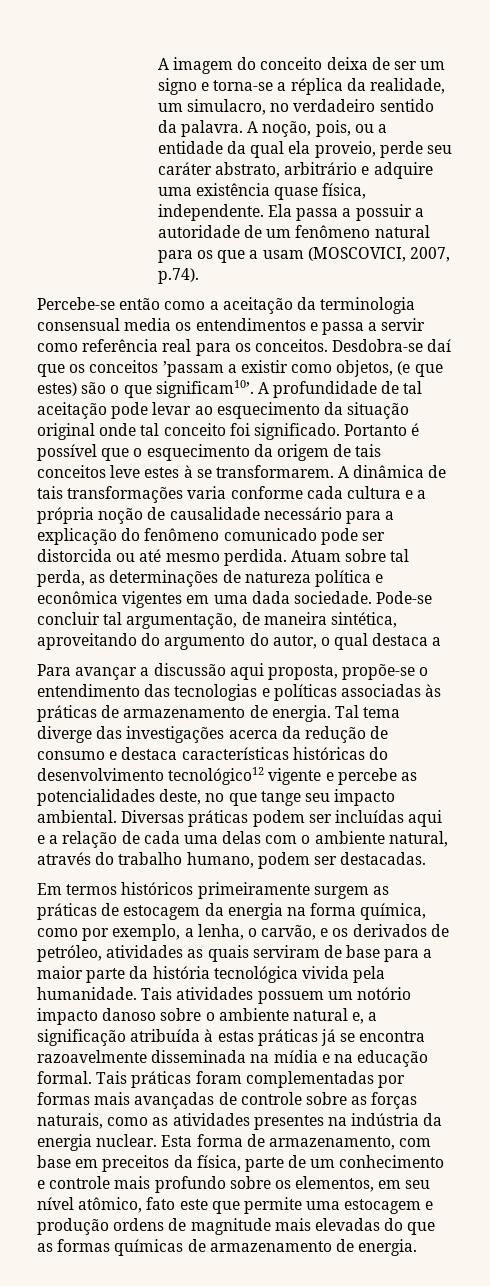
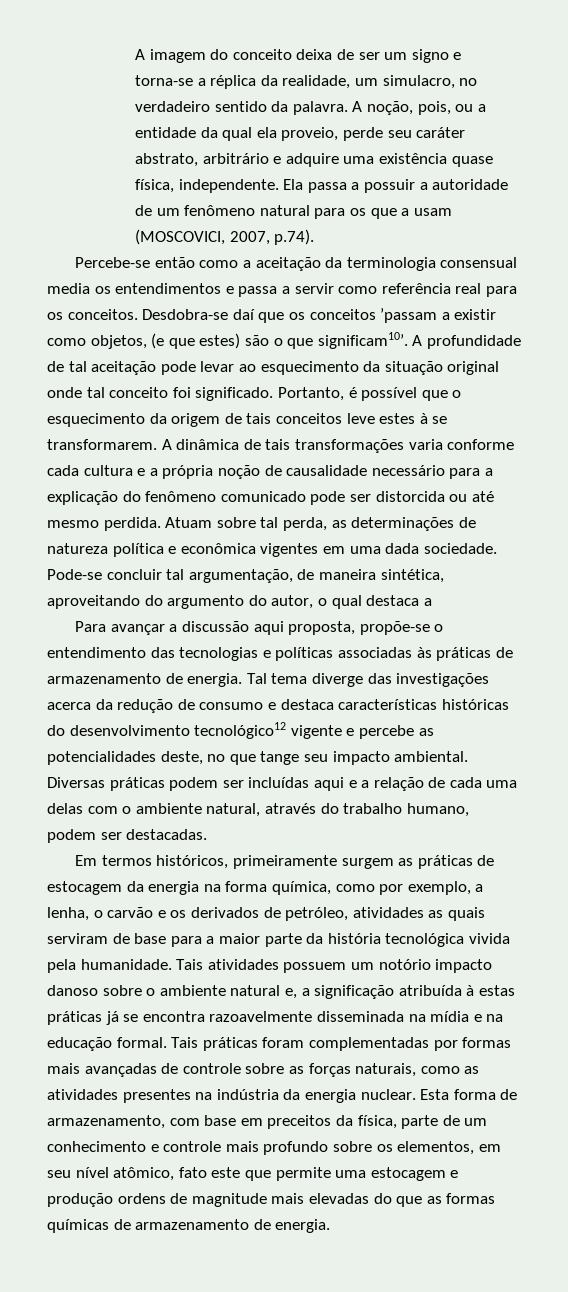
- Portanto é possível que o esquecimento da origem de tais conceitos leve estes à se transformarem.
+ Portanto, é possível que o esquecimento da origem de tais conceitos leve estes à se transformarem.
- Em termos históricos primeiramente surgem as práticas de estocagem da energia na forma química, como por exemplo, a lenha, o carvão, e os derivados de petróleo, atividades as quais serviram de base para a maior parte da história tecnológica vivida pela humanidade.
+ Em termos históricos, primeiramente surgem as práticas de estocagem da energia na forma química, como por exemplo, a lenha, o carvão e os derivados de petróleo, atividades as quais serviram de base para a maior parte da história tecnológica vivida pela humanidade.

